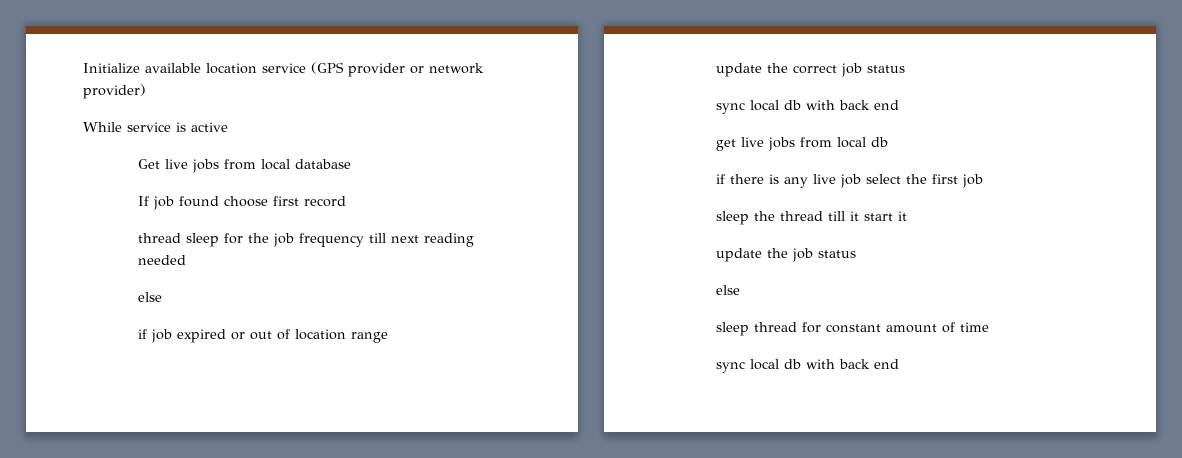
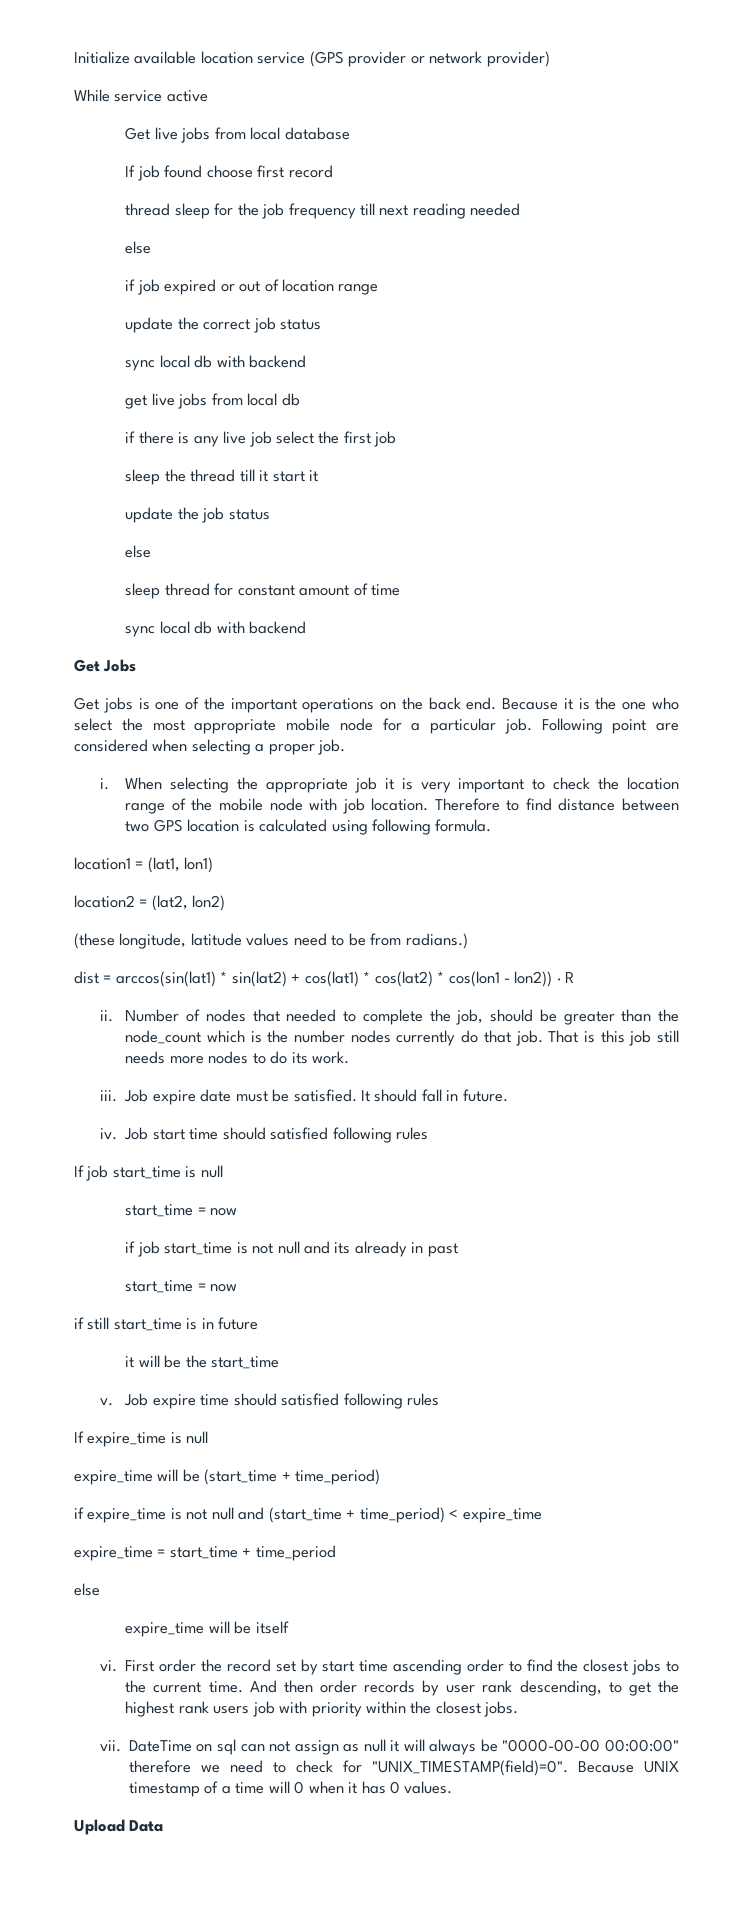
- While service is active
+ While service active
  update the correct job status
- sync local db with back end
+ sync local db with backend
  sleep thread for constant amount of time
- sync local db with back end
+ sync local db with backend
+ Get Jobs
+ Get jobs is one of the important operations on the back end. Because it is the one who select the most appropriate mobile node for a particular job. Following point are considered when selecting a proper job.
+ i. When selecting the appropriate job it is very important to check the location range of the mobile node with job location. Therefore to find distance between two GPS location is calculated using following formula.
+ location1 = (lat1, lon1)
+ location2 = (lat2, lon2)
+ (these longitude, latitude values need to be from radians.)
+ dist = arccos(sin(lat1) * sin(lat2) + cos(lat1) * cos(lat2) * cos(lon1 - lon2)) · R
+ ii. Number of nodes that needed to complete the job, should be greater than the node_count which is the number nodes currently do that job. That is this job still needs more nodes to do its work.
+ iii. Job expire date must be satisfied. It should fall in future.
+ iv. Job start time should satisfied following rules
+ If job start_time is null
+ start_time = now
+ if job start_time is not null and its already in past
+ start_time = now
+ if still start_time is in future
+ it will be the start_time
+ v. Job expire time should satisfied following rules
+ If expire_time is null
+ expire_time will be (start_time + time_period)
+ if expire_time is not null and (start_time + time_period) < expire_time
+ expire_time = start_time + time_period
+ else
+ expire_time will be itself
+ vi. First order the record set by start time ascending order to find the closest jobs to the current time. And then order records by user rank descending, to get the highest rank users job with priority within the closest jobs.
+ vii. DateTime on sql can not assign as null it will always be "0000-00-00 00:00:00" therefore we need to check for "UNIX_TIMESTAMP(field)=0". Because UNIX timestamp of a time will 0 when it has 0 values.
+ Upload Data

